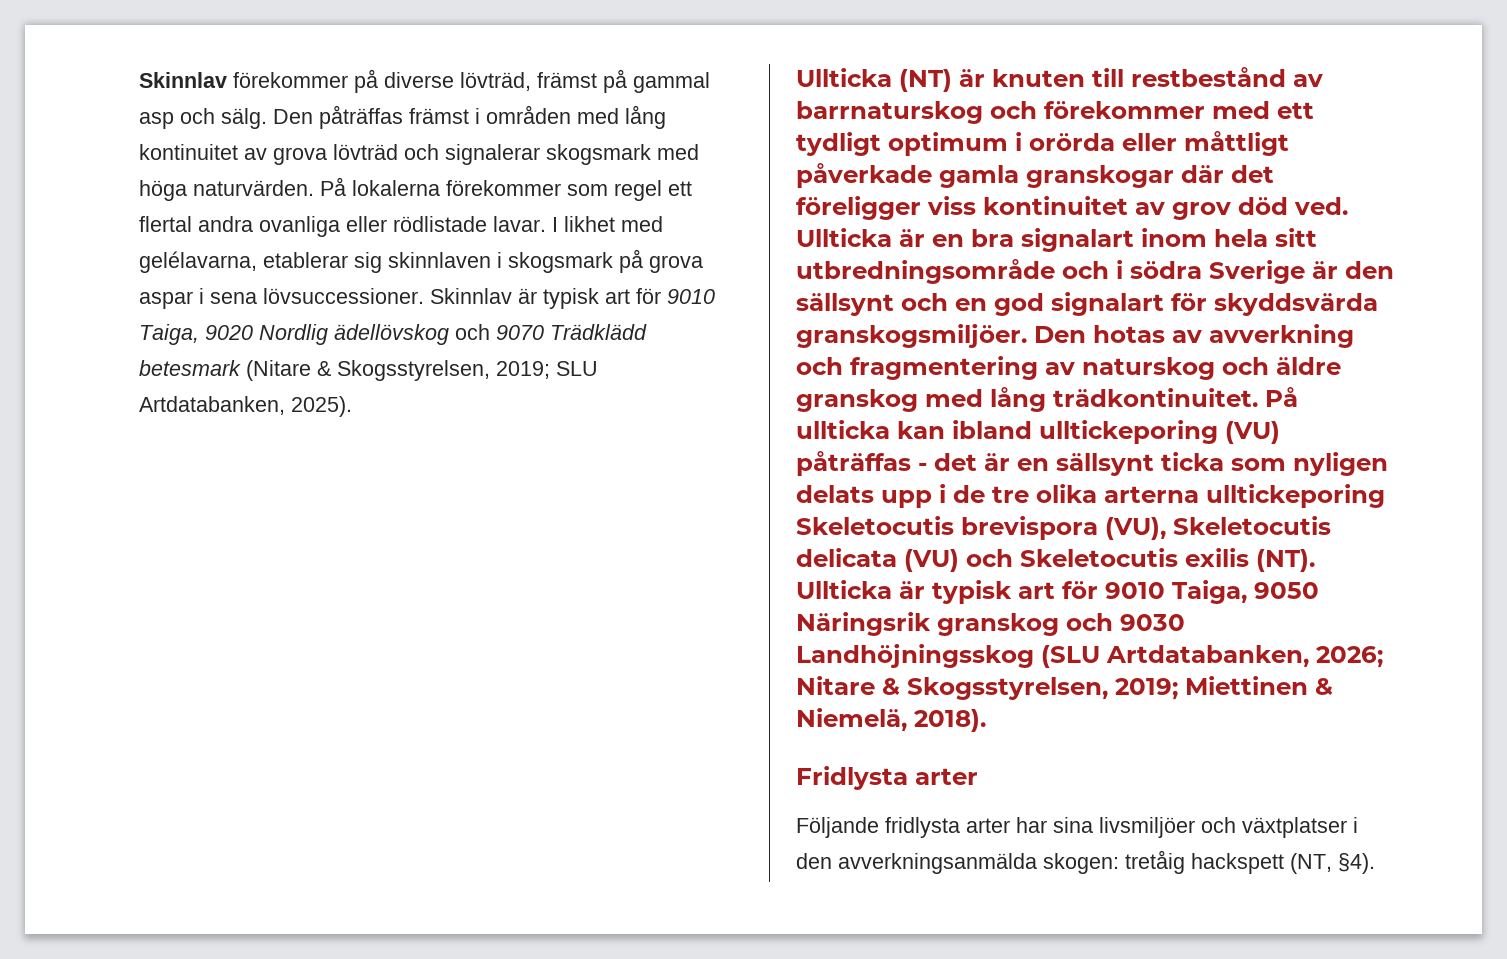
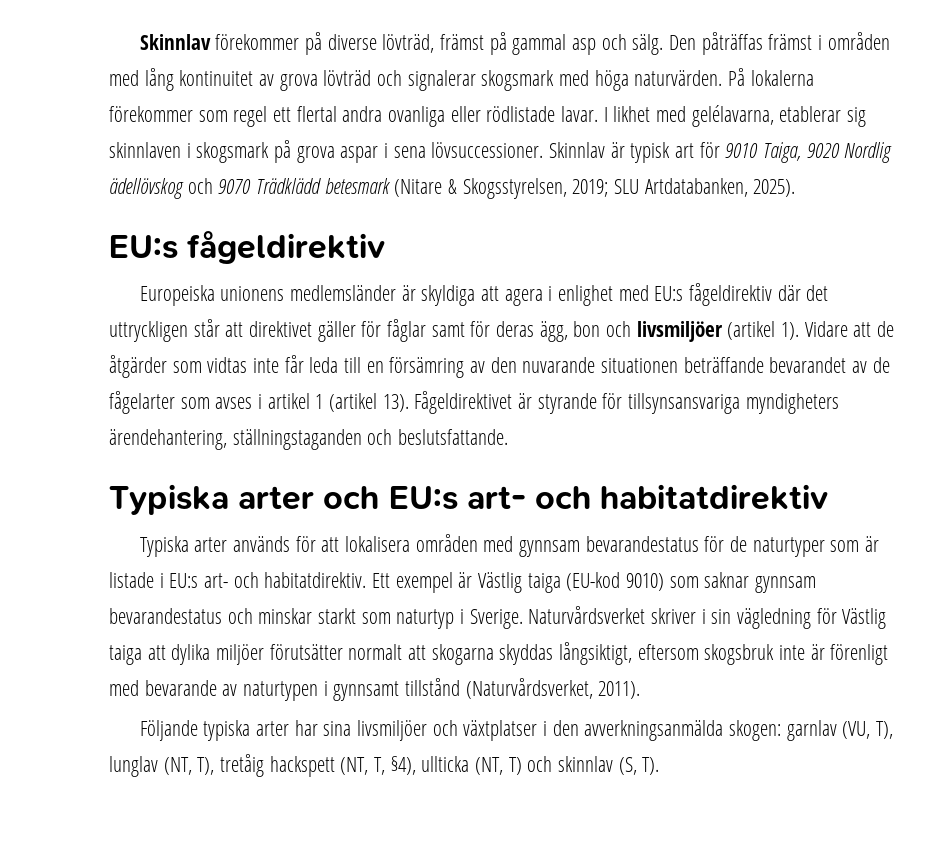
  Skinnlav är typisk art för 9010 Taiga, 9020 Nordlig ädellövskog och 9070 Trädklädd betesmark (Nitare & Skogsstyrelsen, 2019; SLU Artdatabanken, 2025).
- Ullticka (NT) är knuten till restbestånd av barrnaturskog och förekommer med ett tydligt optimum i orörda eller måttligt påverkade gamla granskogar där det föreligger viss kontinuitet av grov död ved. Ullticka är en bra signalart inom hela sitt utbredningsområde och i södra Sverige är den sällsynt och en god signalart för skyddsvärda granskogsmiljöer. Den hotas av avverkning och fragmentering av naturskog och äldre granskog med lång trädkontinuitet. På ullticka kan ibland ulltickeporing (VU) påträffas - det är en sällsynt ticka som nyligen delats upp i de tre olika arterna ulltickeporing Skeletocutis brevispora (VU), Skeletocutis delicata (VU) och Skeletocutis exilis (NT). Ullticka är typisk art för 9010 Taiga, 9050 Näringsrik granskog och 9030 Landhöjningsskog (SLU Artdatabanken, 2026; Nitare & Skogsstyrelsen, 2019; Miettinen & Niemelä, 2018).
- Fridlysta arter
+ EU:s fågeldirektiv
+ Europeiska unionens medlemsländer är skyldiga att agera i enlighet med EU:s fågeldirektiv där det uttryckligen står att direktivet gäller för fåglar samt för deras ägg, bon och livsmiljöer (artikel 1). Vidare att de åtgärder som vidtas inte får leda till en försämring av den nuvarande situationen beträffande bevarandet av de fågelarter som avses i artikel 1 (artikel 13). Fågeldirektivet är styrande för tillsynsansvariga myndigheters ärendehantering, ställningstaganden och beslutsfattande.
+ Typiska arter och EU:s art- och habitatdirektiv
+ Typiska arter används för att lokalisera områden med gynnsam bevarandestatus för de naturtyper som är listade i EU:s art- och habitatdirektiv. Ett exempel är Västlig taiga (EU-kod 9010) som saknar gynnsam bevarandestatus och minskar starkt som naturtyp i Sverige. Naturvårdsverket skriver i sin vägledning för Västlig taiga att dylika miljöer förutsätter normalt att skogarna skyddas långsiktigt, eftersom skogsbruk inte är förenligt med bevarande av naturtypen i gynnsamt tillstånd (Naturvårdsverket, 2011).
- Följande fridlysta arter har sina livsmiljöer och växtplatser i den avverkningsanmälda skogen: tretåig hackspett (NT, §4).
+ Följande typiska arter har sina livsmiljöer och växtplatser i den avverkningsanmälda skogen: garnlav (VU, T), lunglav (NT, T), tretåig hackspett (NT, T, §4), ullticka (NT, T) och skinnlav (S, T).

